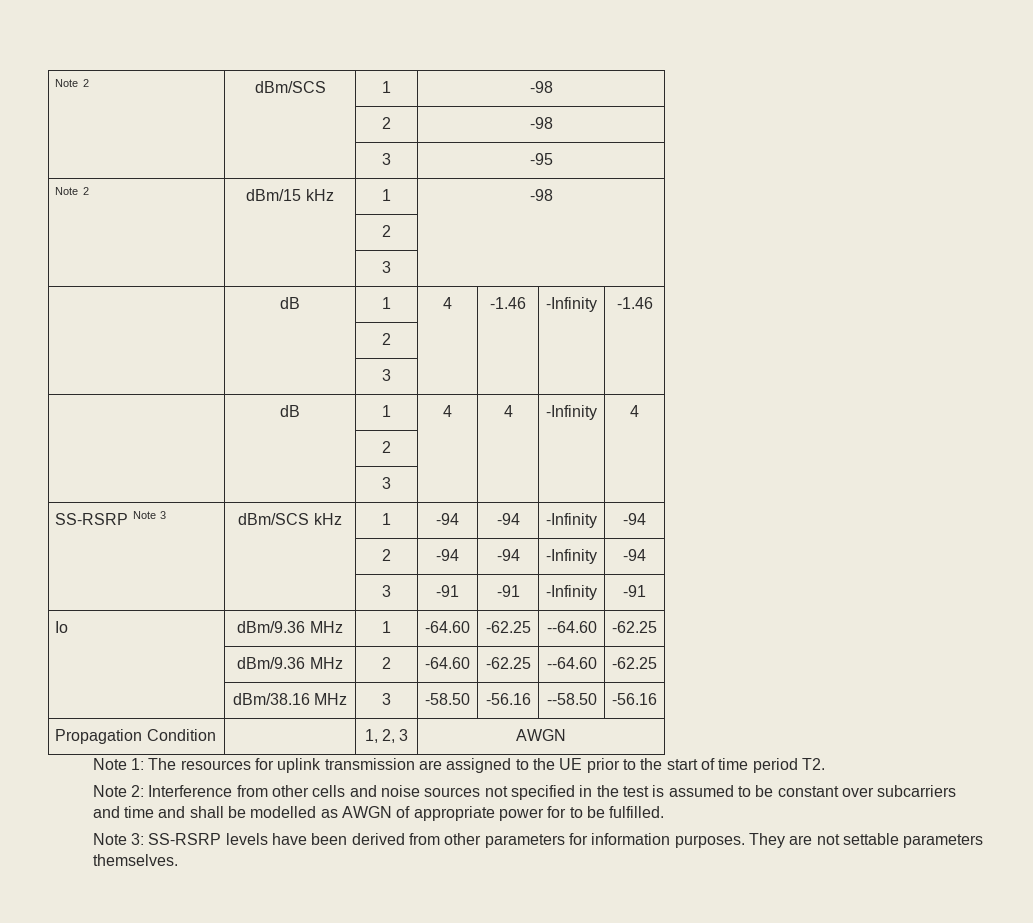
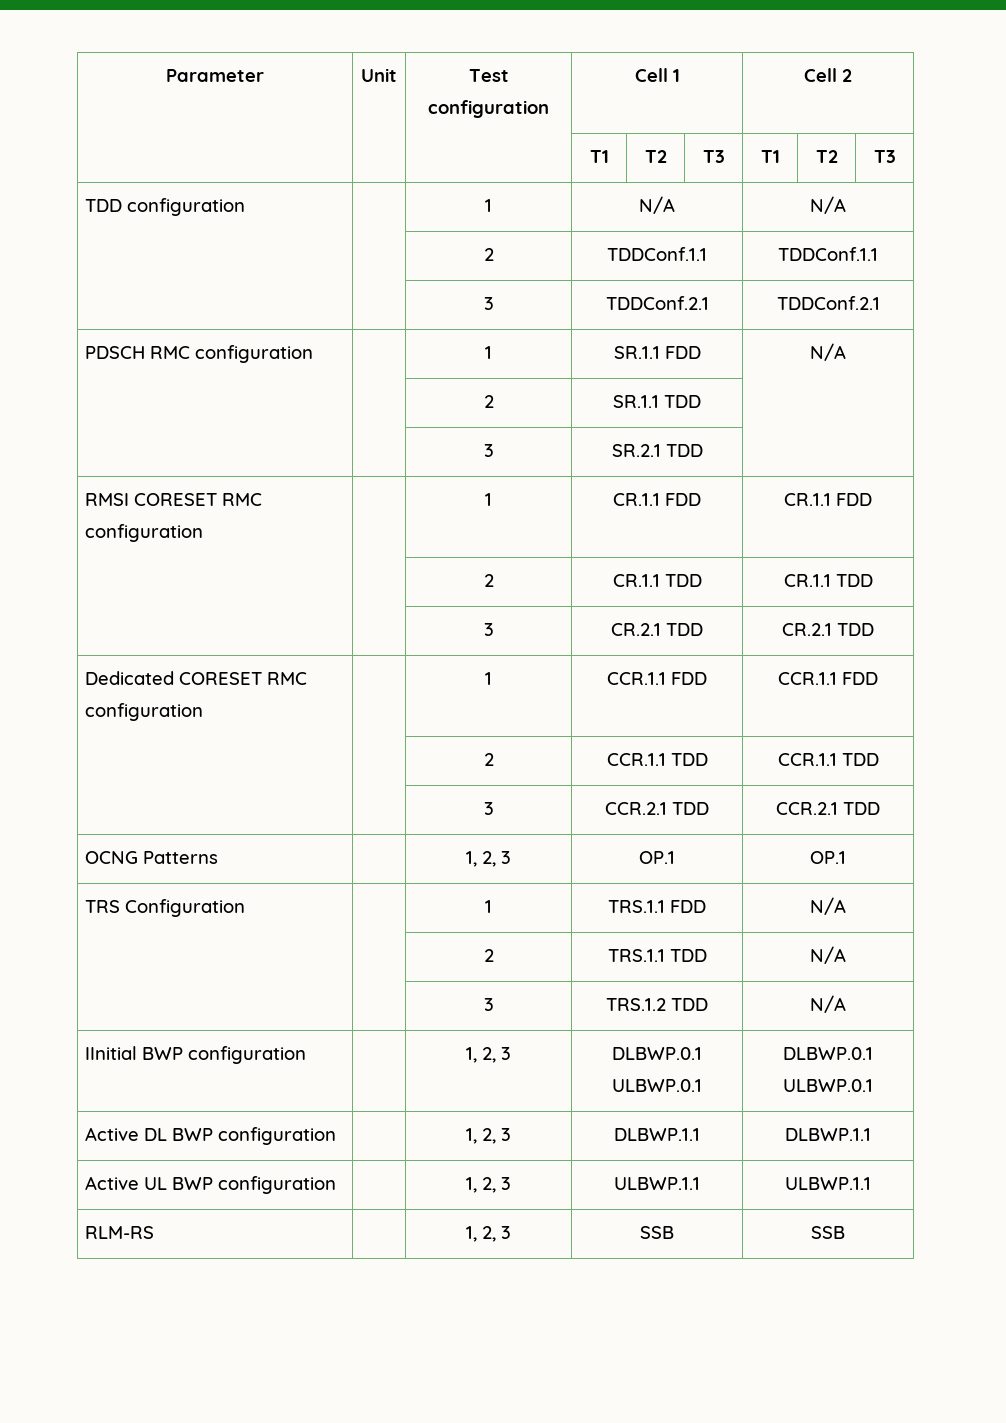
- Note 2 | dBm/SCS | 1 | -98
- | | 2 | -98
- | | 3 | -95
- Note 2 | dBm/15 kHz | 1 | -98
- | | 2 |
- | | 3 |
- | dB | 1 | 4 | -1.46 | -Infinity | -1.46
- | | 2 | | | |
- | | 3 | | | |
- | dB | 1 | 4 | 4 | -Infinity | 4
- | | 2 | | | |
- | | 3 | | | |
- SS-RSRP Note 3 | dBm/SCS kHz | 1 | -94 | -94 | -Infinity | -94
- | | 2 | -94 | -94 | -Infinity | -94
- | | 3 | -91 | -91 | -Infinity | -91
- Io | dBm/9.36 MHz | 1 | -64.60 | -62.25 | --64.60 | -62.25
- | dBm/9.36 MHz | 2 | -64.60 | -62.25 | --64.60 | -62.25
- | dBm/38.16 MHz | 3 | -58.50 | -56.16 | --58.50 | -56.16
- Propagation Condition | | 1, 2, 3 | AWGN
- Note 1: The resources for uplink transmission are assigned to the UE prior to the start of time period T2.
- Note 2: Interference from other cells and noise sources not specified in the test is assumed to be constant over subcarriers and time and shall be modelled as AWGN of appropriate power for to be fulfilled.
- Note 3: SS-RSRP levels have been derived from other parameters for information purposes. They are not settable parameters themselves.
+ Parameter | Unit | Test configuration | Cell 1 | Cell 2
+ | | | T1 | T2 | T3 | T1 | T2 | T3
+ TDD configuration | | 1 | N/A | N/A
+ | | 2 | TDDConf.1.1 | TDDConf.1.1
+ | | 3 | TDDConf.2.1 | TDDConf.2.1
+ PDSCH RMC configuration | | 1 | SR.1.1 FDD | N/A
+ | | 2 | SR.1.1 TDD |
+ | | 3 | SR.2.1 TDD |
+ RMSI CORESET RMC configuration | | 1 | CR.1.1 FDD | CR.1.1 FDD
+ | | 2 | CR.1.1 TDD | CR.1.1 TDD
+ | | 3 | CR.2.1 TDD | CR.2.1 TDD
+ Dedicated CORESET RMC configuration | | 1 | CCR.1.1 FDD | CCR.1.1 FDD
+ | | 2 | CCR.1.1 TDD | CCR.1.1 TDD
+ | | 3 | CCR.2.1 TDD | CCR.2.1 TDD
+ OCNG Patterns | | 1, 2, 3 | OP.1 | OP.1
+ TRS Configuration | | 1 | TRS.1.1 FDD | N/A
+ | | 2 | TRS.1.1 TDD | N/A
+ | | 3 | TRS.1.2 TDD | N/A
+ IInitial BWP configuration | | 1, 2, 3 | DLBWP.0.1 ULBWP.0.1 | DLBWP.0.1 ULBWP.0.1
+ Active DL BWP configuration | | 1, 2, 3 | DLBWP.1.1 | DLBWP.1.1
+ Active UL BWP configuration | | 1, 2, 3 | ULBWP.1.1 | ULBWP.1.1
+ RLM-RS | | 1, 2, 3 | SSB | SSB

